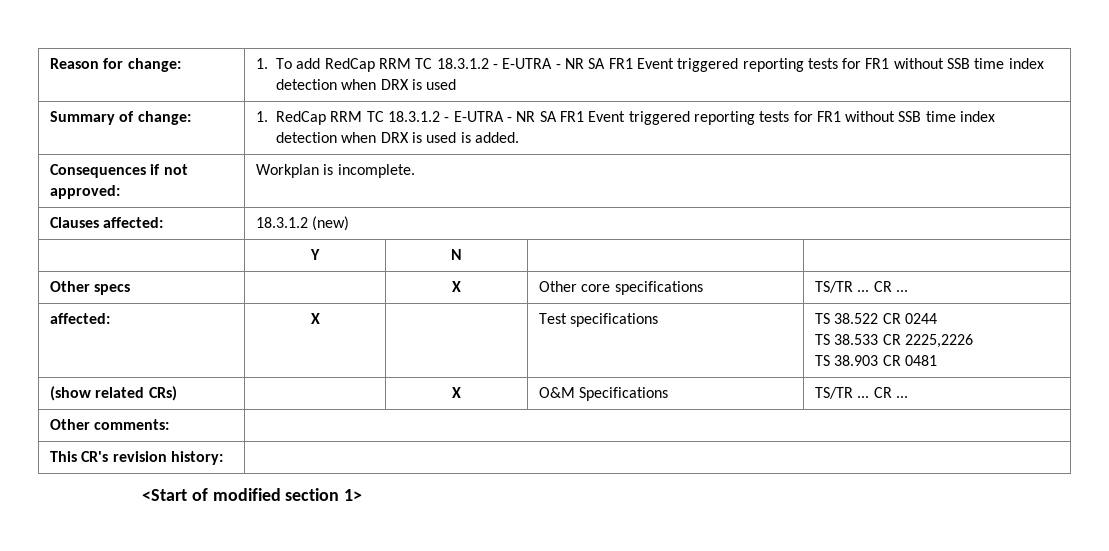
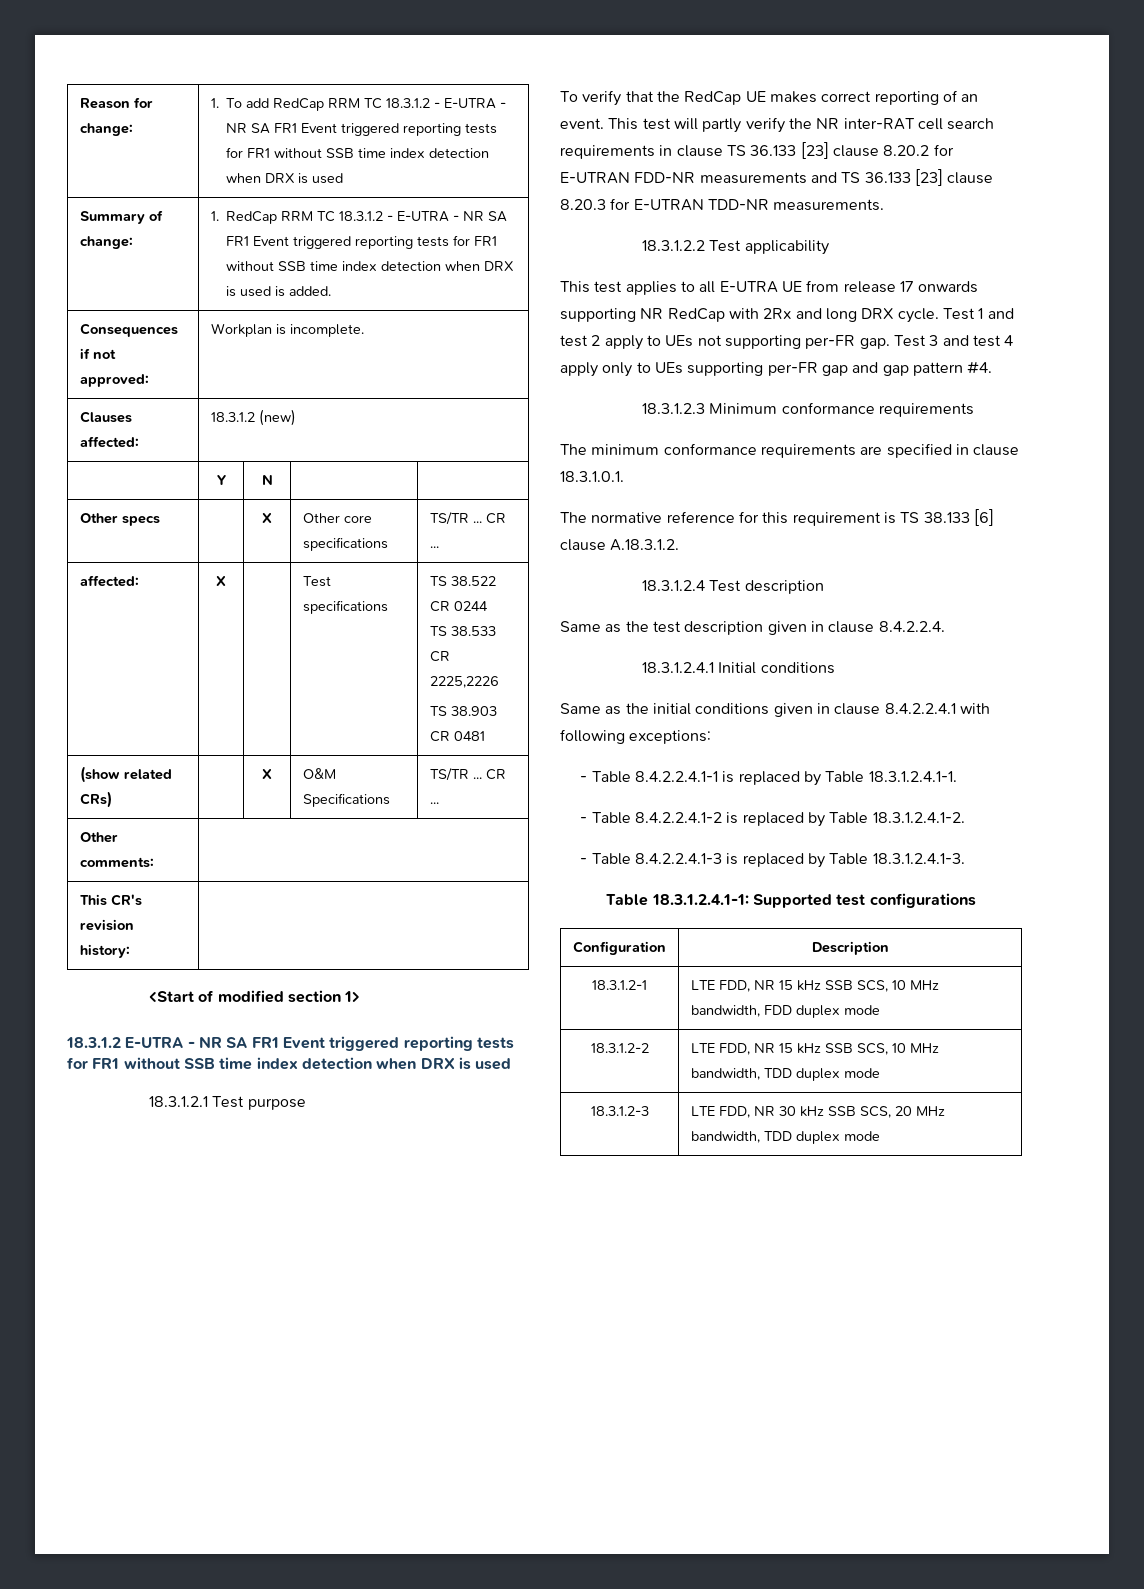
+ 18.3.1.2 E-UTRA - NR SA FR1 Event triggered reporting tests for FR1 without SSB time index detection when DRX is used
+ 18.3.1.2.1 Test purpose
+ To verify that the RedCap UE makes correct reporting of an event. This test will partly verify the NR inter-RAT cell search requirements in clause TS 36.133 [23] clause 8.20.2 for E-UTRAN FDD-NR measurements and TS 36.133 [23] clause 8.20.3 for E-UTRAN TDD-NR measurements.
+ 18.3.1.2.2 Test applicability
+ This test applies to all E-UTRA UE from release 17 onwards supporting NR RedCap with 2Rx and long DRX cycle. Test 1 and test 2 apply to UEs not supporting per-FR gap. Test 3 and test 4 apply only to UEs supporting per-FR gap and gap pattern #4.
+ 18.3.1.2.3 Minimum conformance requirements
+ The minimum conformance requirements are specified in clause 18.3.1.0.1.
+ The normative reference for this requirement is TS 38.133 [6] clause A.18.3.1.2.
+ 18.3.1.2.4 Test description
+ Same as the test description given in clause 8.4.2.2.4.
+ 18.3.1.2.4.1 Initial conditions
+ Same as the initial conditions given in clause 8.4.2.2.4.1 with following exceptions:
+ - Table 8.4.2.2.4.1-1 is replaced by Table 18.3.1.2.4.1-1.
+ - Table 8.4.2.2.4.1-2 is replaced by Table 18.3.1.2.4.1-2.
+ - Table 8.4.2.2.4.1-3 is replaced by Table 18.3.1.2.4.1-3.
+ Table 18.3.1.2.4.1-1: Supported test configurations
+ Configuration | Description
+ 18.3.1.2-1 | LTE FDD, NR 15 kHz SSB SCS, 10 MHz bandwidth, FDD duplex mode
+ 18.3.1.2-2 | LTE FDD, NR 15 kHz SSB SCS, 10 MHz bandwidth, TDD duplex mode
+ 18.3.1.2-3 | LTE FDD, NR 30 kHz SSB SCS, 20 MHz bandwidth, TDD duplex mode

